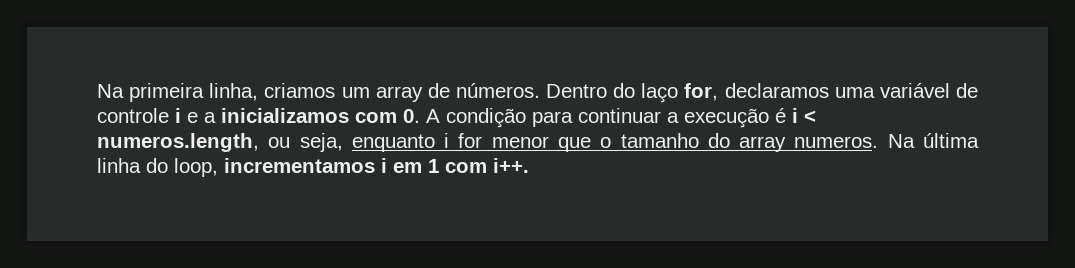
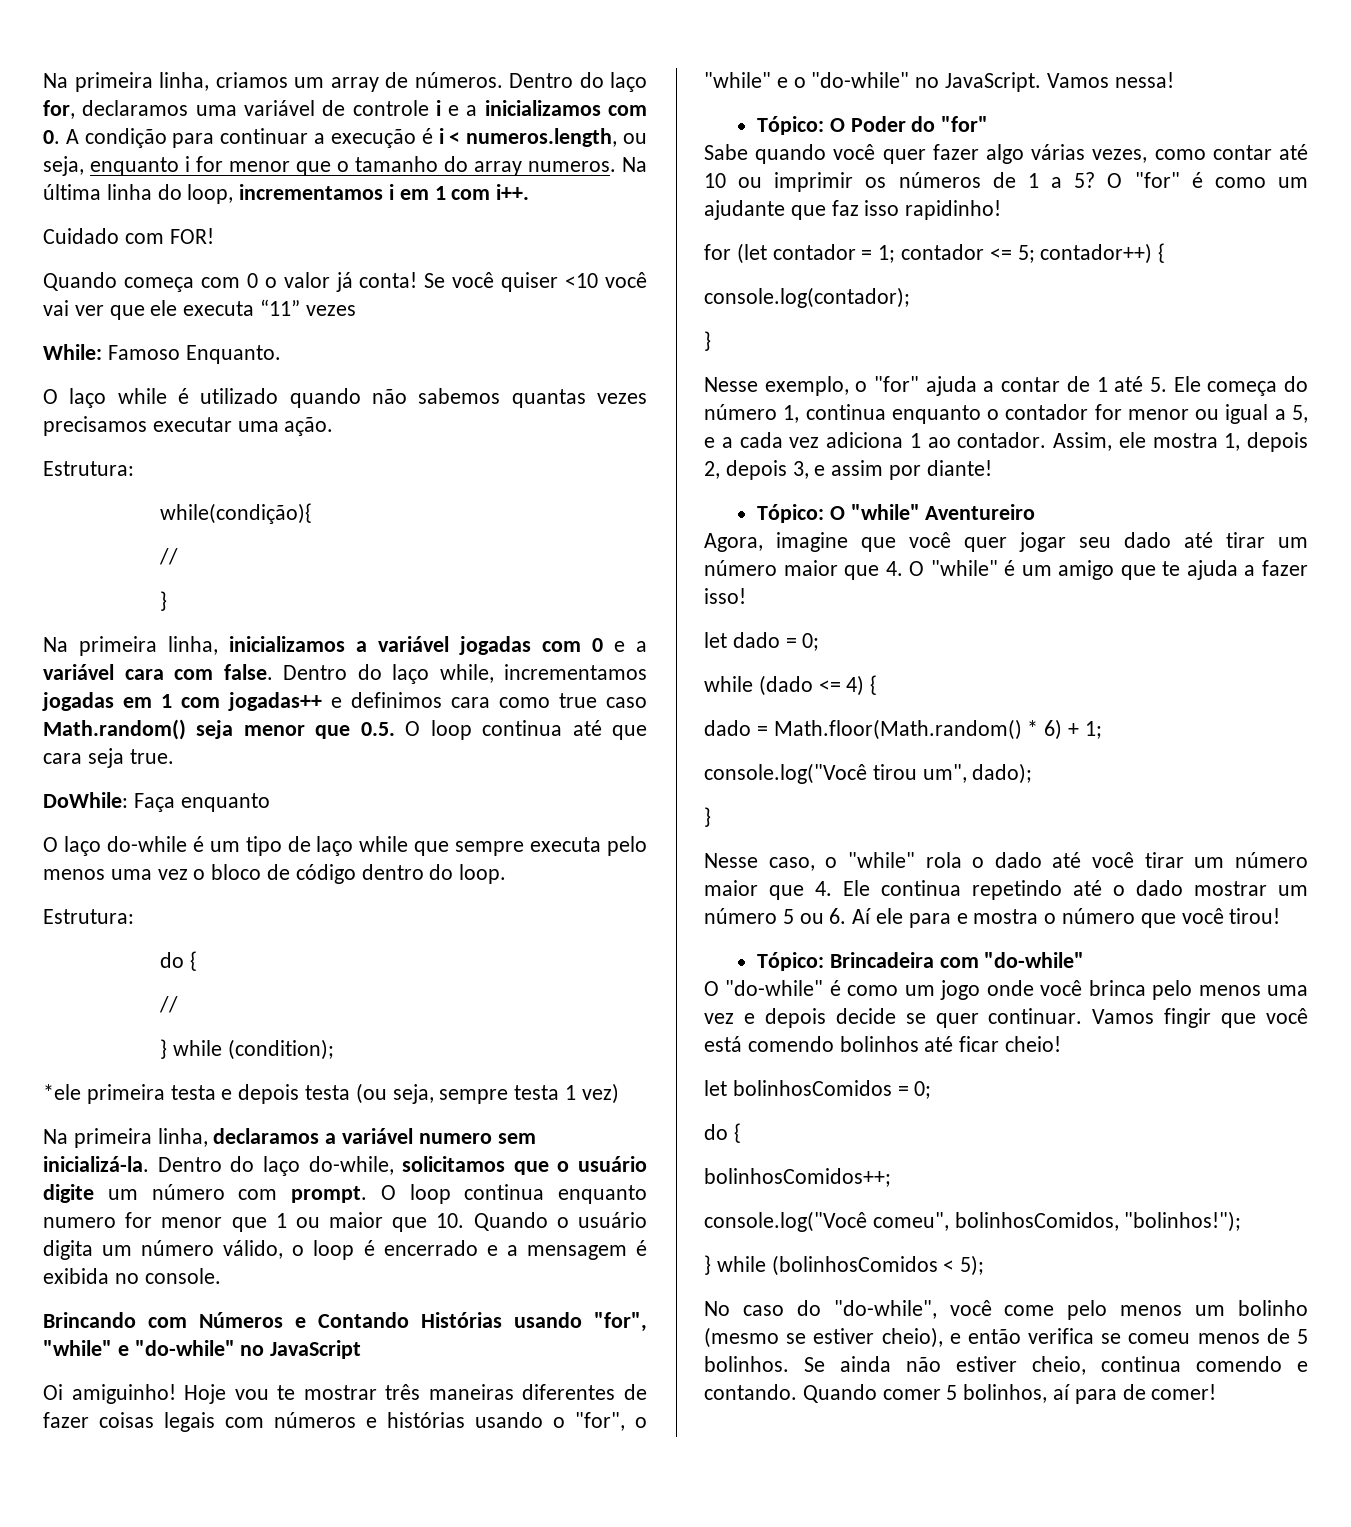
+ Cuidado com FOR!
+ Quando começa com 0 o valor já conta! Se você quiser <10 você vai ver que ele executa “11” vezes
+ While: Famoso Enquanto.
+ O laço while é utilizado quando não sabemos quantas vezes precisamos executar uma ação.
+ Estrutura:
+ while(condição){
+ //
+ }
+ Na primeira linha, inicializamos a variável jogadas com 0 e a variável cara com false. Dentro do laço while, incrementamos jogadas em 1 com jogadas++ e definimos cara como true caso Math.random() seja menor que 0.5. O loop continua até que cara seja true.
+ DoWhile: Faça enquanto
+ O laço do-while é um tipo de laço while que sempre executa pelo menos uma vez o bloco de código dentro do loop.
+ Estrutura:
+ do {
+ //
+ } while (condition);
+ *ele primeira testa e depois testa (ou seja, sempre testa 1 vez)
+ Na primeira linha, declaramos a variável numero sem inicializá-la. Dentro do laço do-while, solicitamos que o usuário digite um número com prompt. O loop continua enquanto numero for menor que 1 ou maior que 10. Quando o usuário digita um número válido, o loop é encerrado e a mensagem é exibida no console.
+ Brincando com Números e Contando Histórias usando "for", "while" e "do-while" no JavaScript
+ Oi amiguinho! Hoje vou te mostrar três maneiras diferentes de fazer coisas legais com números e histórias usando o "for", o "while" e o "do-while" no JavaScript. Vamos nessa!
+ Tópico: O Poder do "for"
+ Sabe quando você quer fazer algo várias vezes, como contar até 10 ou imprimir os números de 1 a 5? O "for" é como um ajudante que faz isso rapidinho!
+ for (let contador = 1; contador <= 5; contador++) {
+ console.log(contador);
+ }
+ Nesse exemplo, o "for" ajuda a contar de 1 até 5. Ele começa do número 1, continua enquanto o contador for menor ou igual a 5, e a cada vez adiciona 1 ao contador. Assim, ele mostra 1, depois 2, depois 3, e assim por diante!
+ Tópico: O "while" Aventureiro
+ Agora, imagine que você quer jogar seu dado até tirar um número maior que 4. O "while" é um amigo que te ajuda a fazer isso!
+ let dado = 0;
+ while (dado <= 4) {
+ dado = Math.floor(Math.random() * 6) + 1;
+ console.log("Você tirou um", dado);
+ }
+ Nesse caso, o "while" rola o dado até você tirar um número maior que 4. Ele continua repetindo até o dado mostrar um número 5 ou 6. Aí ele para e mostra o número que você tirou!
+ Tópico: Brincadeira com "do-while"
+ O "do-while" é como um jogo onde você brinca pelo menos uma vez e depois decide se quer continuar. Vamos fingir que você está comendo bolinhos até ficar cheio!
+ let bolinhosComidos = 0;
+ do {
+ bolinhosComidos++;
+ console.log("Você comeu", bolinhosComidos, "bolinhos!");
+ } while (bolinhosComidos < 5);
+ No caso do "do-while", você come pelo menos um bolinho (mesmo se estiver cheio), e então verifica se comeu menos de 5 bolinhos. Se ainda não estiver cheio, continua comendo e contando. Quando comer 5 bolinhos, aí para de comer!

